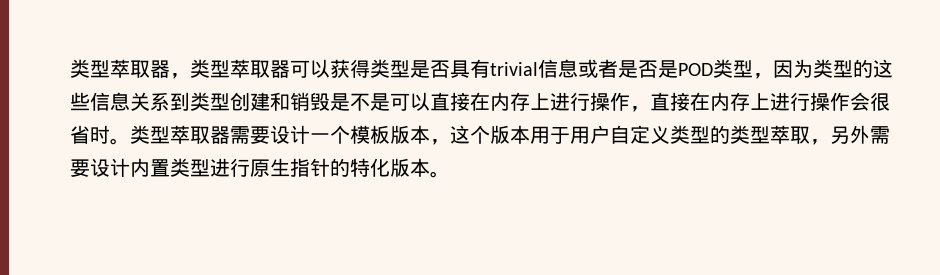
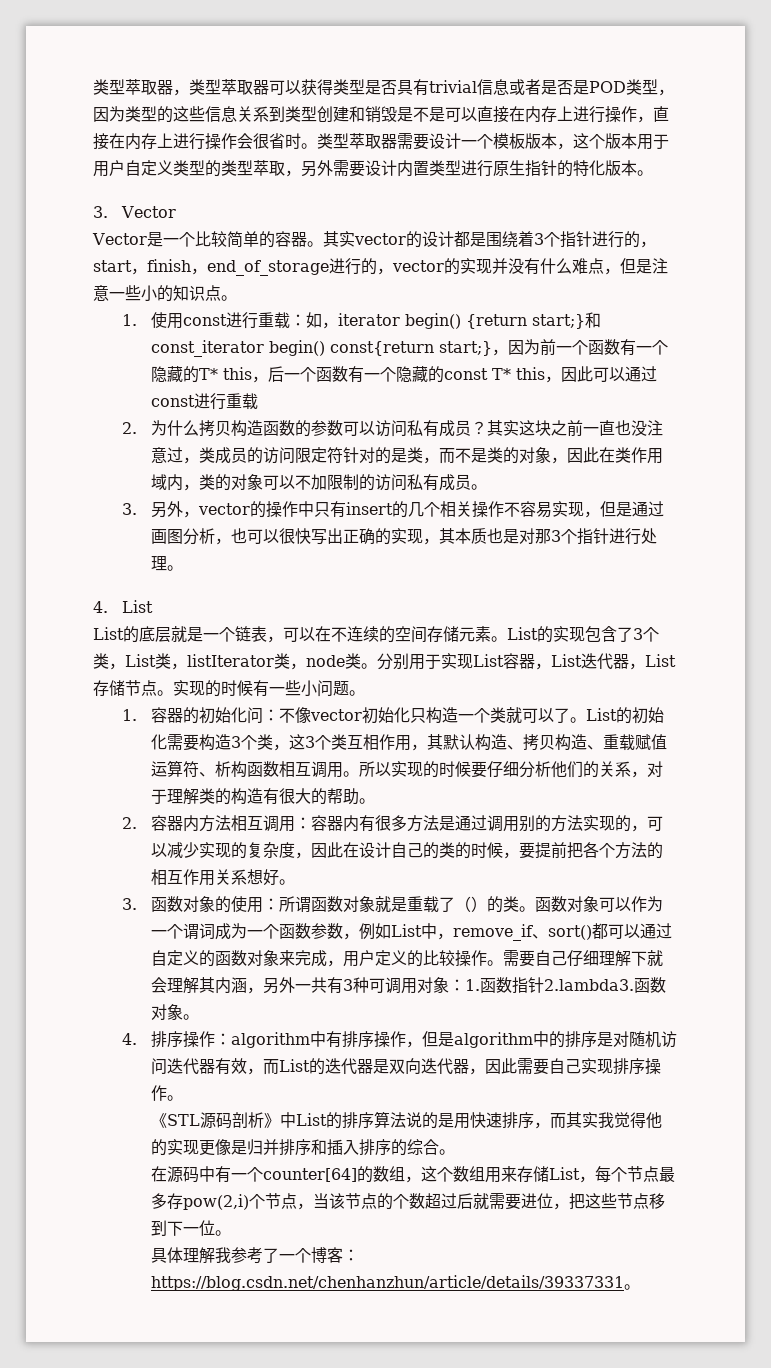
+ 3. Vector
+ Vector是一个比较简单的容器。其实vector的设计都是围绕着3个指针进行的，start，finish，end_of_storage进行的，vector的实现并没有什么难点，但是注意一些小的知识点。
+ 1.使用const进行重载：如，iterator begin() {return start;}和const_iterator begin() const{return start;}，因为前一个函数有一个隐藏的T* this，后一个函数有一个隐藏的const T* this，因此可以通过const进行重载
+ 2.为什么拷贝构造函数的参数可以访问私有成员？其实这块之前一直也没注意过，类成员的访问限定符针对的是类，而不是类的对象，因此在类作用域内，类的对象可以不加限制的访问私有成员。
+ 3.另外，vector的操作中只有insert的几个相关操作不容易实现，但是通过画图分析，也可以很快写出正确的实现，其本质也是对那3个指针进行处理。
+ 4. List
+ List的底层就是一个链表，可以在不连续的空间存储元素。List的实现包含了3个类，List类，listIterator类，node类。分别用于实现List容器，List迭代器，List存储节点。实现的时候有一些小问题。
+ 1.容器的初始化问：不像vector初始化只构造一个类就可以了。List的初始化需要构造3个类，这3个类互相作用，其默认构造、拷贝构造、重载赋值运算符、析构函数相互调用。所以实现的时候要仔细分析他们的关系，对于理解类的构造有很大的帮助。
+ 2.容器内方法相互调用：容器内有很多方法是通过调用别的方法实现的，可以减少实现的复杂度，因此在设计自己的类的时候，要提前把各个方法的相互作用关系想好。
+ 3.函数对象的使用：所谓函数对象就是重载了（）的类。函数对象可以作为一个谓词成为一个函数参数，例如List中，remove_if、sort()都可以通过自定义的函数对象来完成，用户定义的比较操作。需要自己仔细理解下就会理解其内涵，另外一共有3种可调用对象：1.函数指针2.lambda3.函数对象。
+ 4.排序操作：algorithm中有排序操作，但是algorithm中的排序是对随机访问迭代器有效，而List的迭代器是双向迭代器，因此需要自己实现排序操作。
+ 《STL源码剖析》中List的排序算法说的是用快速排序，而其实我觉得他的实现更像是归并排序和插入排序的综合。
+ 在源码中有一个counter[64]的数组，这个数组用来存储List，每个节点最多存pow(2,i)个节点，当该节点的个数超过后就需要进位，把这些节点移到下一位。
+ 具体理解我参考了一个博客：https://blog.csdn.net/chenhanzhun/article/details/39337331。

